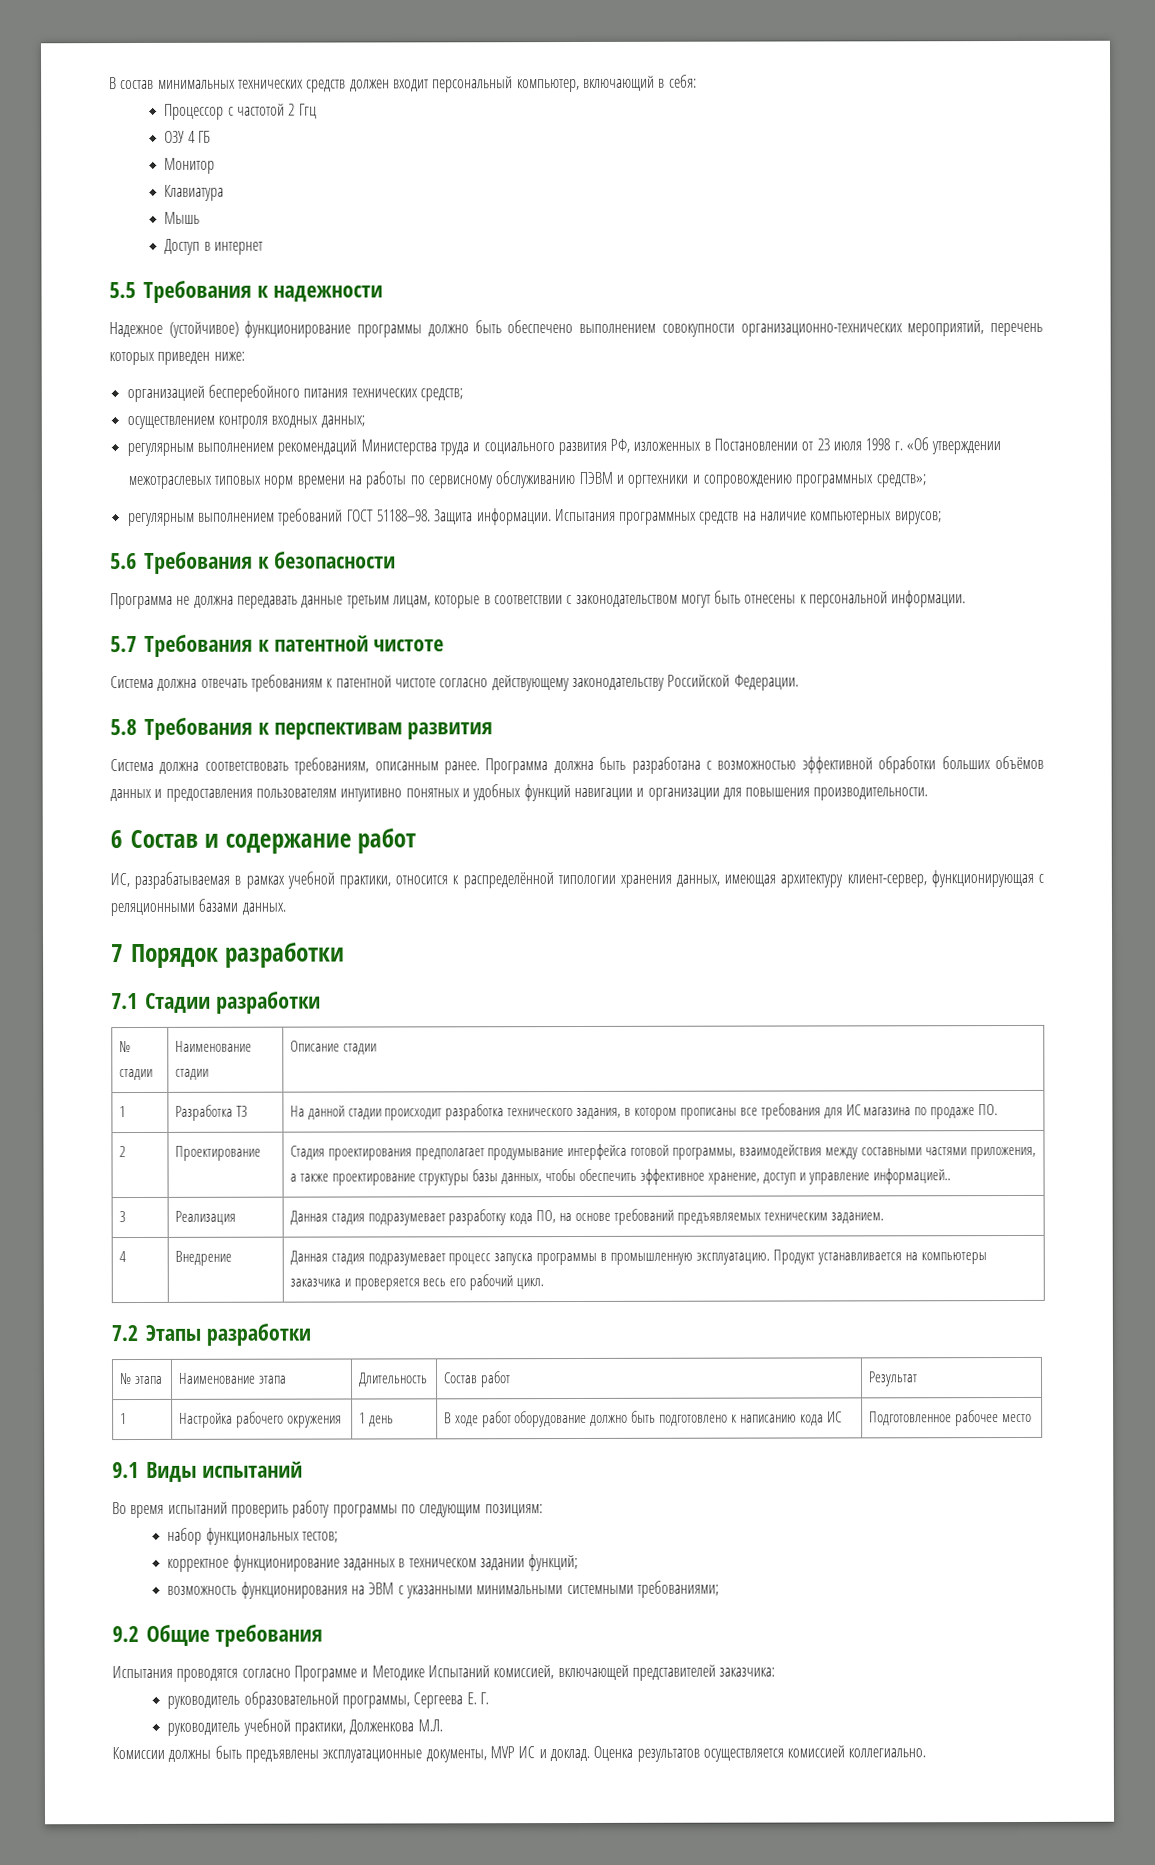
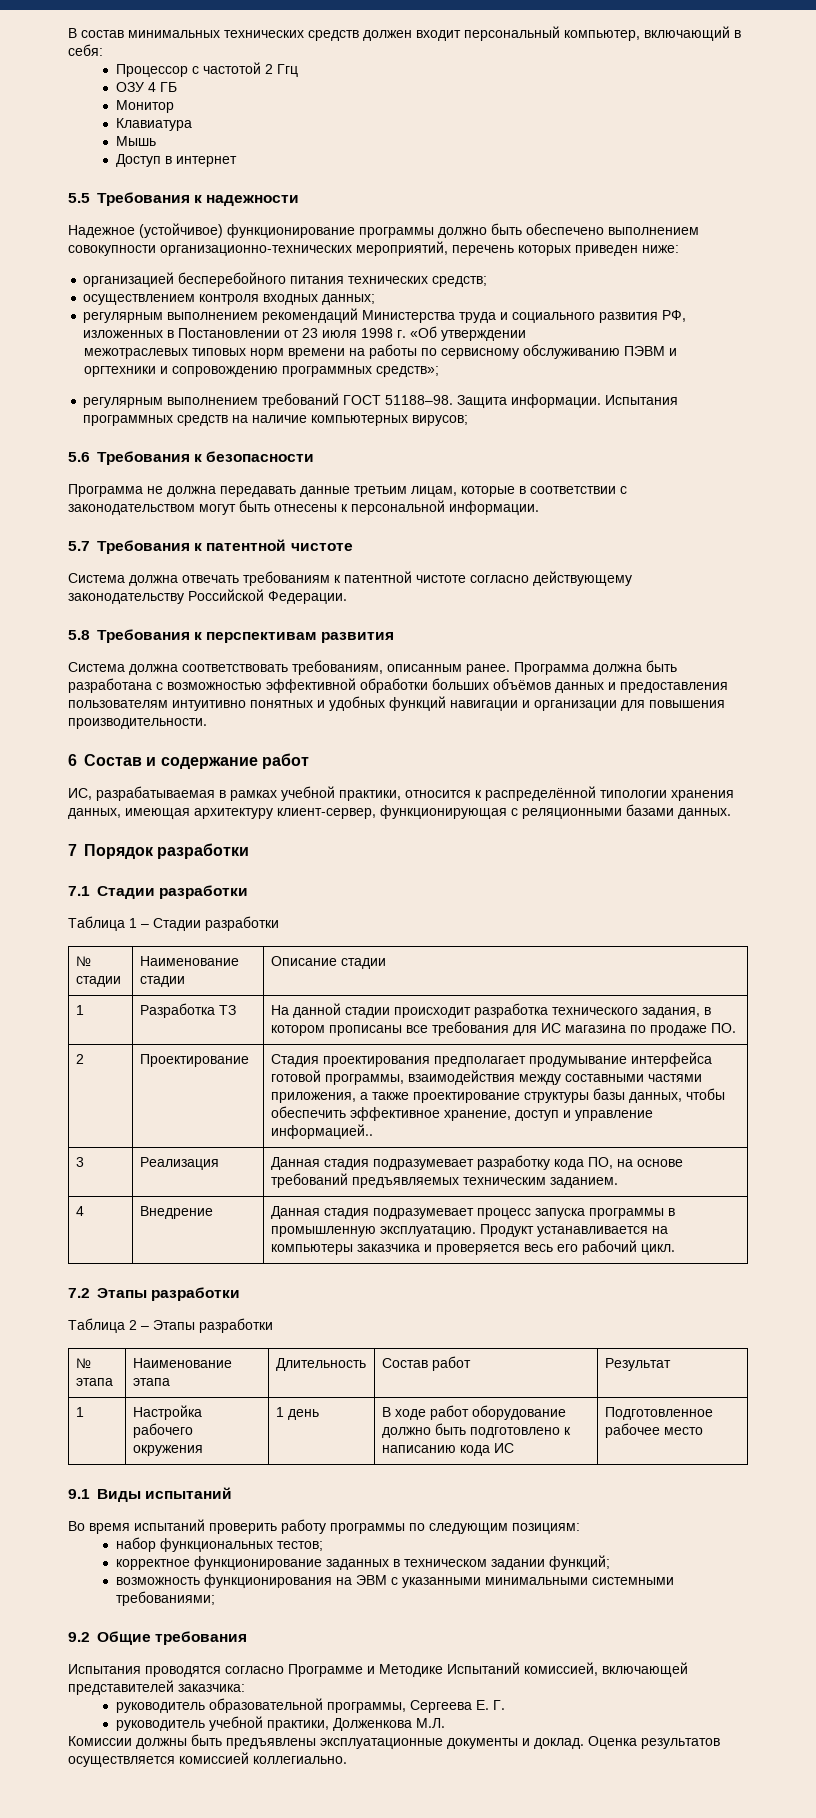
+ Таблица 1 – Стадии разработки
+ Таблица 2 – Этапы разработки
- Комиссии должны быть предъявлены эксплуатационные документы, MVP ИС и доклад.
+ Комиссии должны быть предъявлены эксплуатационные документы и доклад.

